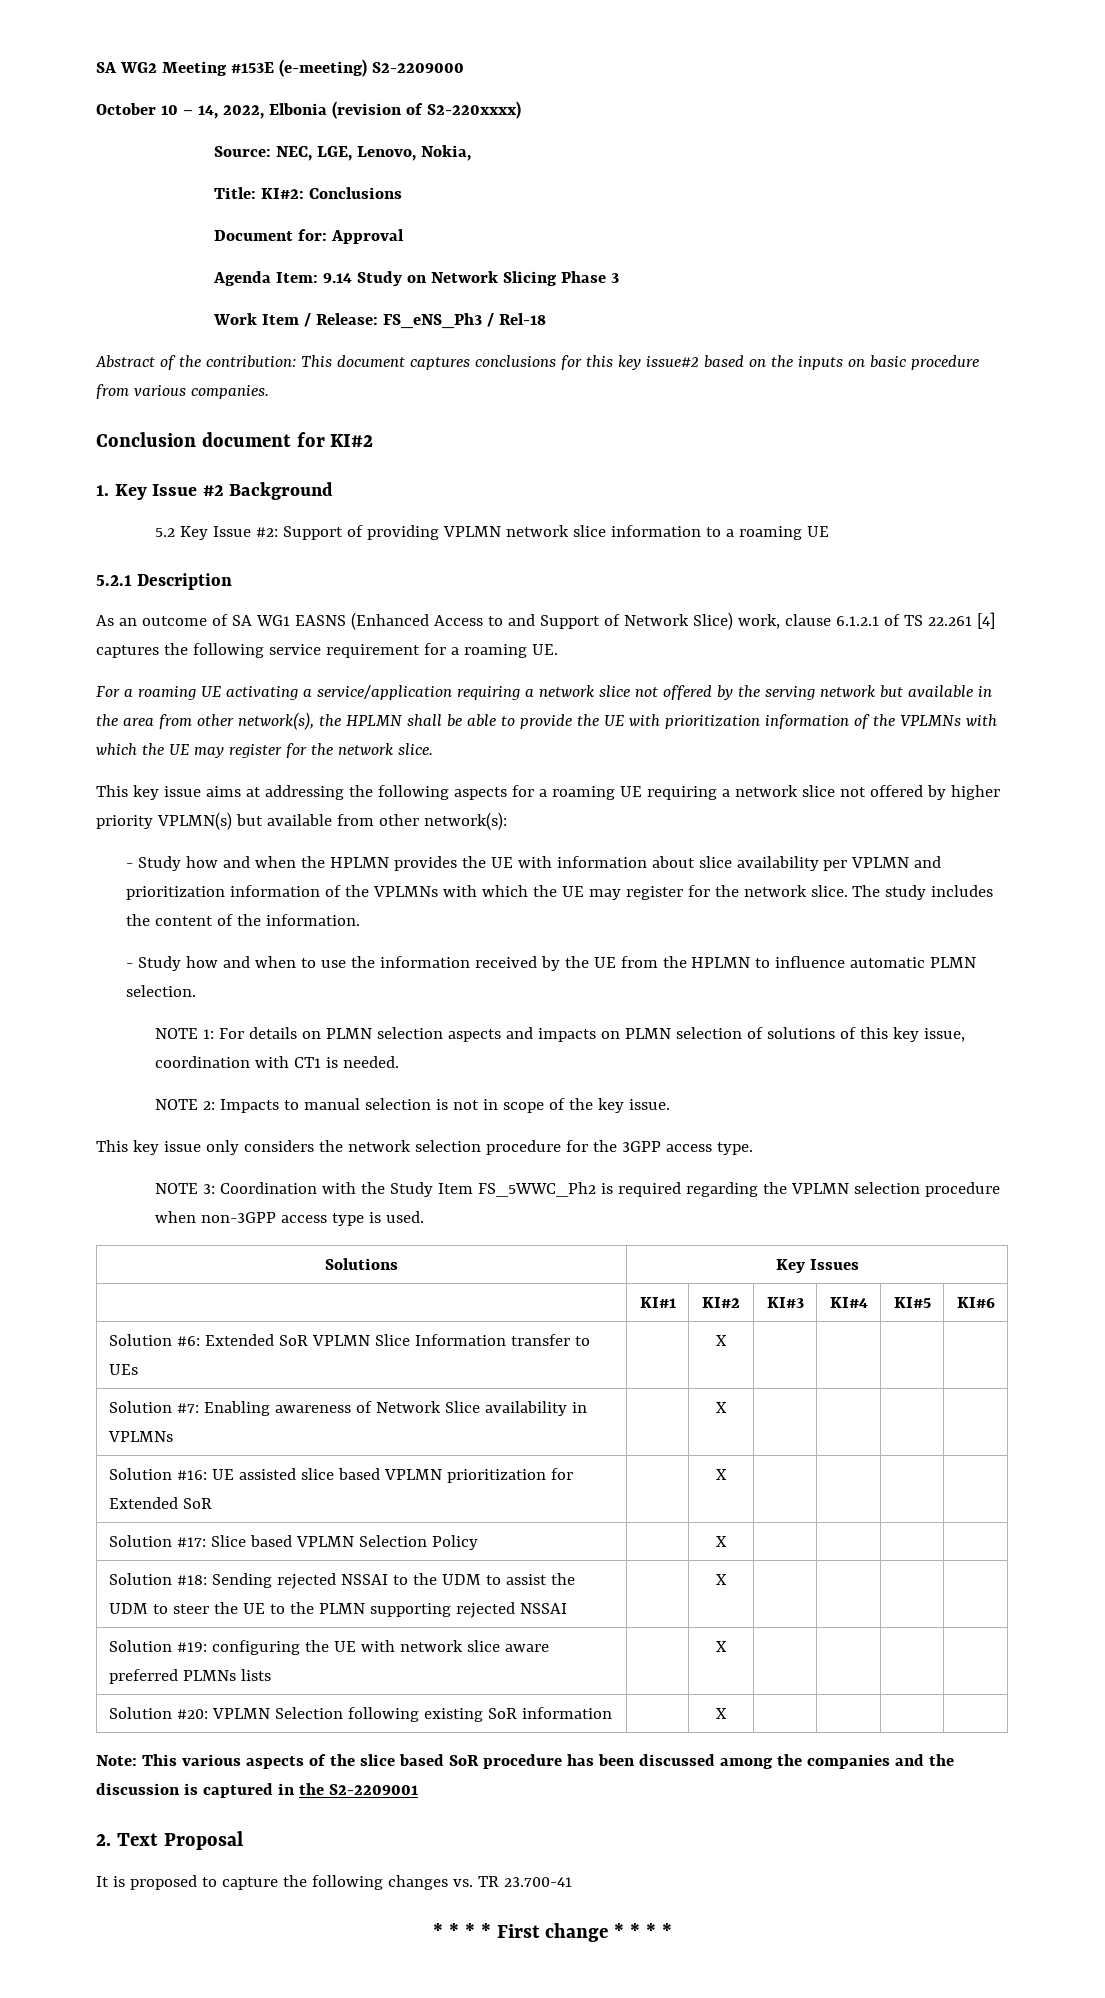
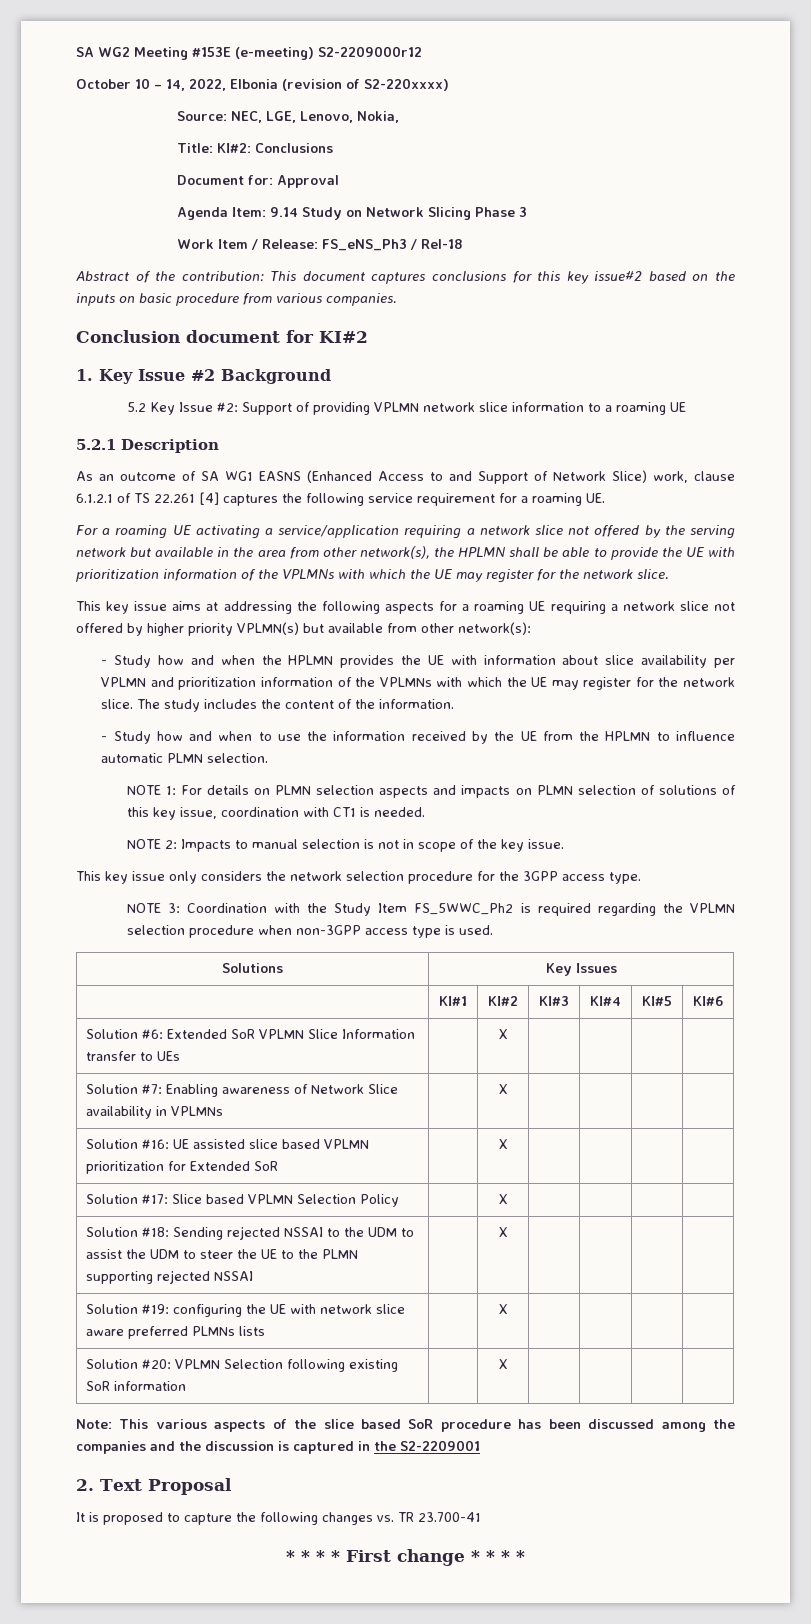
- SA WG2 Meeting #153E (e-meeting) S2-2209000
+ SA WG2 Meeting #153E (e-meeting) S2-2209000r12

